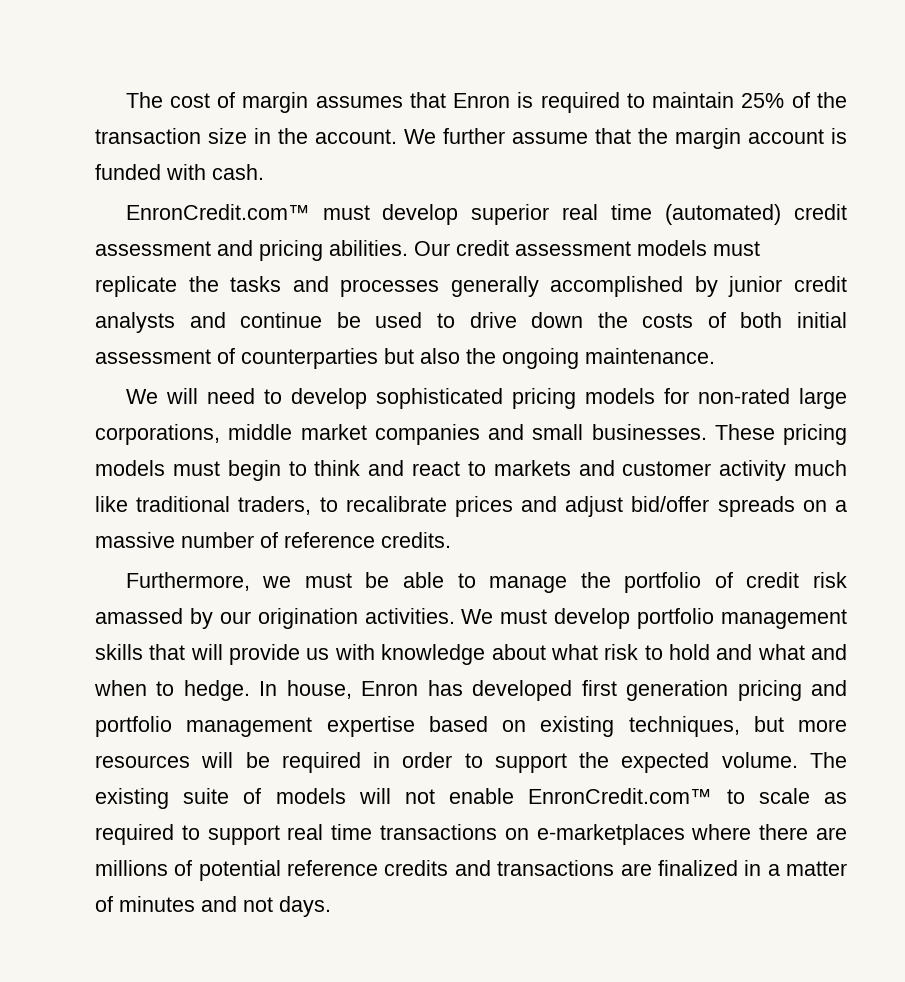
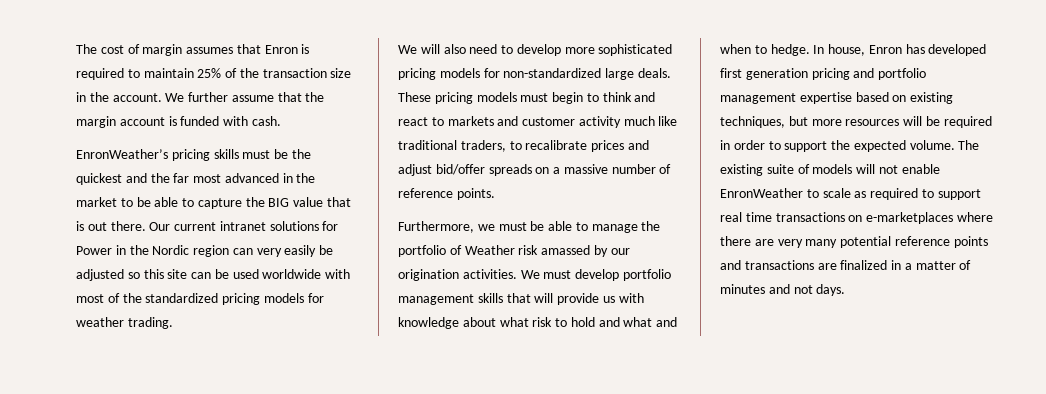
- EnronCredit.com™ must develop superior real time (automated) credit assessment and pricing abilities. Our credit assessment models must replicate the tasks and processes generally accomplished by junior credit analysts and continue be used to drive down the costs of both initial assessment of counterparties but also the ongoing maintenance.
+ EnronWeather’s pricing skills must be the quickest and the far most advanced in the market to be able to capture the BIG value that is out there. Our current intranet solutions for Power in the Nordic region can very easily be adjusted so this site can be used worldwide with most of the standardized pricing models for weather trading.
- We will need to develop sophisticated pricing models for non-rated large corporations, middle market companies and small businesses.
+ We will also need to develop more sophisticated pricing models for non-standardized large deals.
- These pricing models must begin to think and react to markets and customer activity much like traditional traders, to recalibrate prices and adjust bid/offer spreads on a massive number of reference credits.
+ These pricing models must begin to think and react to markets and customer activity much like traditional traders, to recalibrate prices and adjust bid/offer spreads on a massive number of reference points.
- Furthermore, we must be able to manage the portfolio of credit risk amassed by our origination activities.
+ Furthermore, we must be able to manage the portfolio of Weather risk amassed by our origination activities.
- The existing suite of models will not enable EnronCredit.com™ to scale as required to support real time transactions on e-marketplaces where there are millions of potential reference credits and transactions are finalized in a matter of minutes and not days.
+ The existing suite of models will not enable EnronWeather to scale as required to support real time transactions on e-marketplaces where there are very many potential reference points and transactions are finalized in a matter of minutes and not days.

